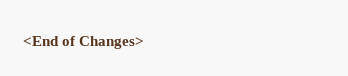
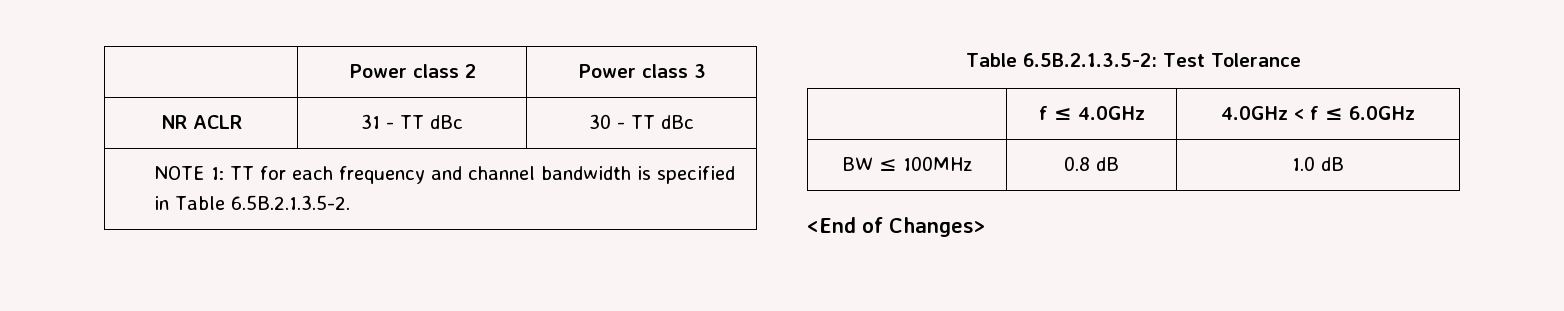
+ | Power class 2 | Power class 3
+ NR ACLR | 31 - TT dBc | 30 - TT dBc
+ NOTE 1: TT for each frequency and channel bandwidth is specified in Table 6.5B.2.1.3.5-2.
+ Table 6.5B.2.1.3.5-2: Test Tolerance
+ | f ≤ 4.0GHz | 4.0GHz < f ≤ 6.0GHz
+ BW ≤ 100MHz | 0.8 dB | 1.0 dB

